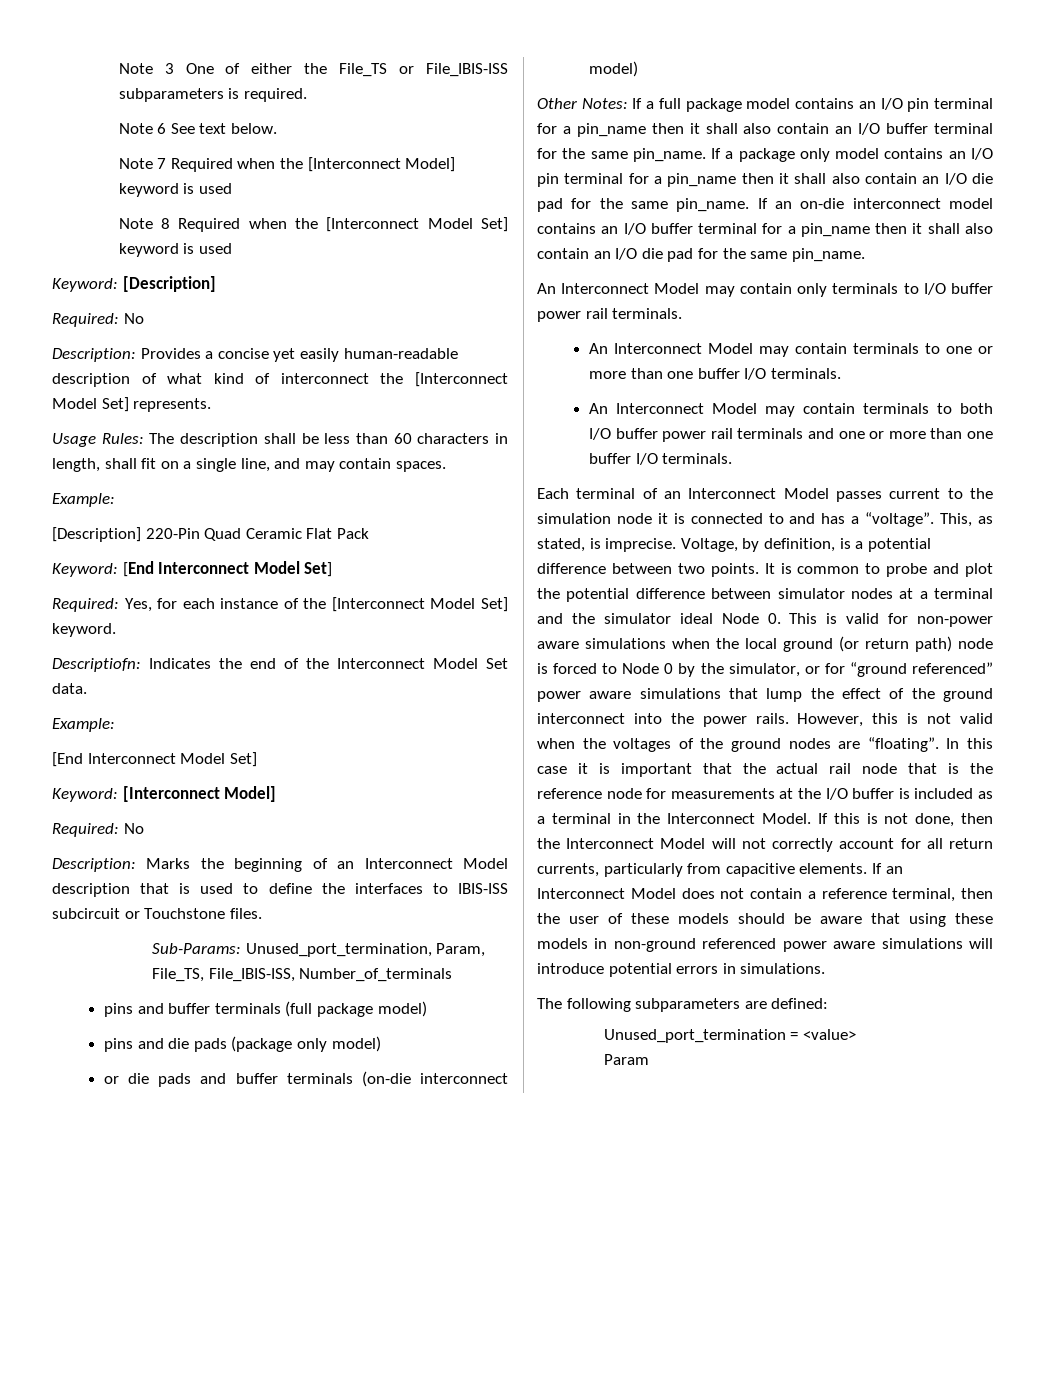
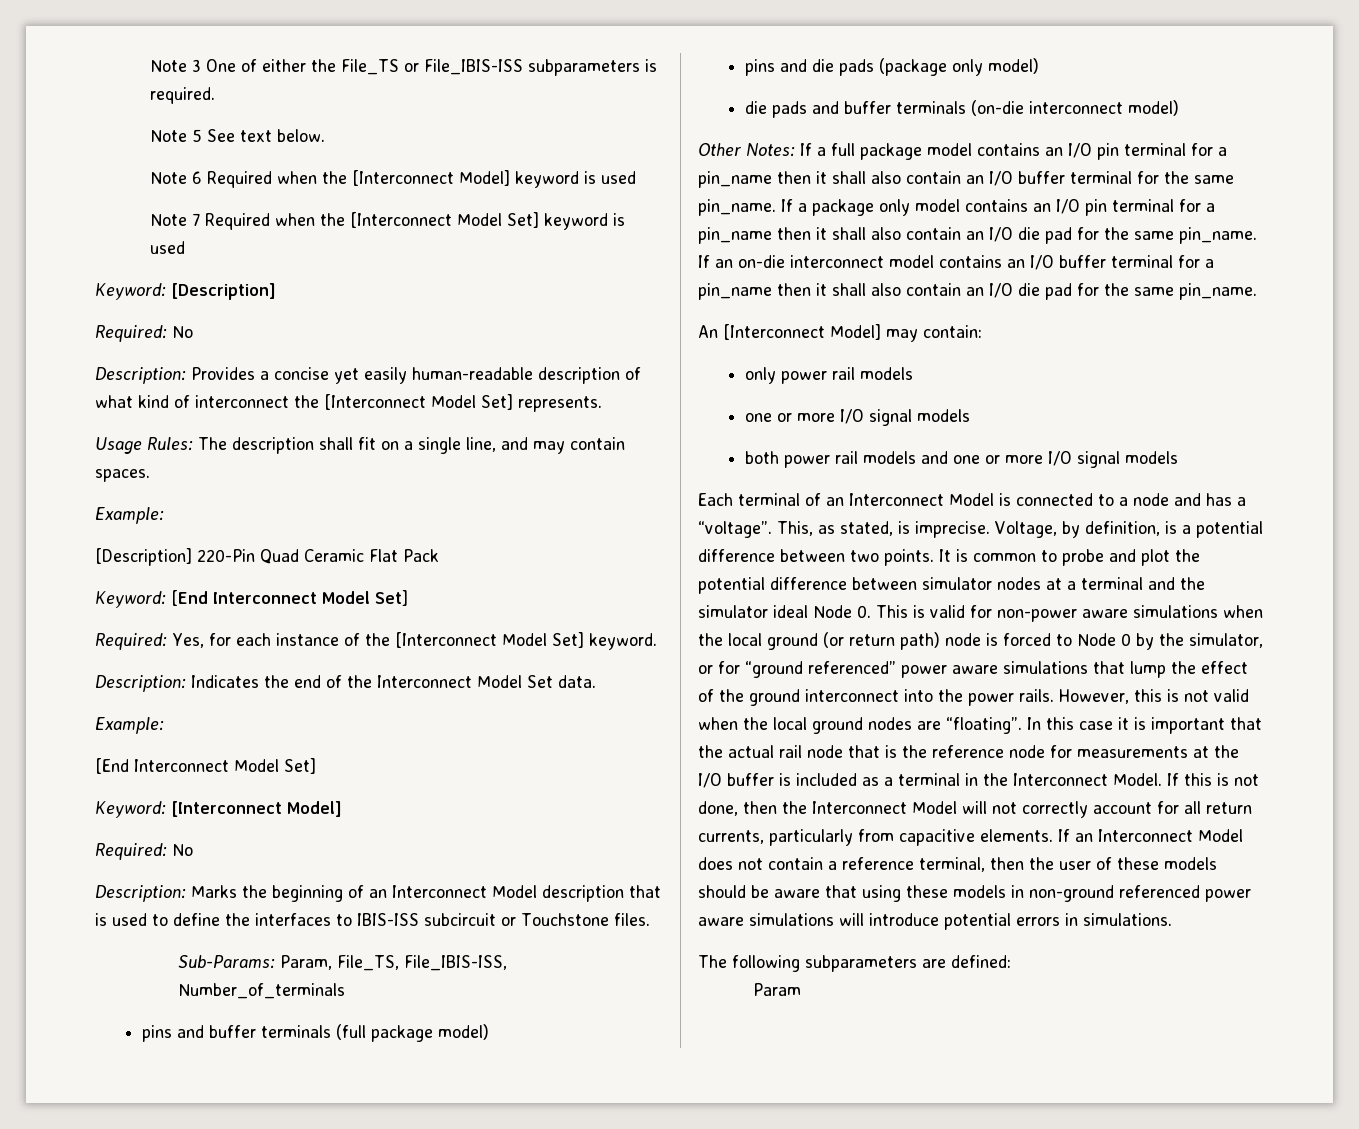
- Note 6 See text below.
+ Note 5 See text below.
- Note 7 Required when the [Interconnect Model] keyword is used
+ Note 6 Required when the [Interconnect Model] keyword is used
- Note 8 Required when the [Interconnect Model Set] keyword is used
+ Note 7 Required when the [Interconnect Model Set] keyword is used
- Usage Rules: The description shall be less than 60 characters in length, shall fit on a single line, and may contain spaces.
+ Usage Rules: The description shall fit on a single line, and may contain spaces.
- Descriptiofn: Indicates the end of the Interconnect Model Set data.
+ Description: Indicates the end of the Interconnect Model Set data.
- Sub-Params: Unused_port_termination, Param, File_TS, File_IBIS-ISS, Number_of_terminals
+ Sub-Params: Param, File_TS, File_IBIS-ISS, Number_of_terminals
- or die pads and buffer terminals (on-die interconnect model)
+ die pads and buffer terminals (on-die interconnect model)
- An Interconnect Model may contain only terminals to I/O buffer power rail terminals.
- An Interconnect Model may contain terminals to one or more than one buffer I/O terminals.
- An Interconnect Model may contain terminals to both I/O buffer power rail terminals and one or more than one buffer I/O terminals.
+ An [Interconnect Model] may contain:
+ only power rail models
+ one or more I/O signal models
+ both power rail models and one or more I/O signal models
- Each terminal of an Interconnect Model passes current to the simulation node it is connected to and has a “voltage”.
+ Each terminal of an Interconnect Model is connected to a node and has a “voltage”.
- However, this is not valid when the voltages of the ground nodes are “floating”.
+ However, this is not valid when the local ground nodes are “floating”.
- Unused_port_termination = <value>

